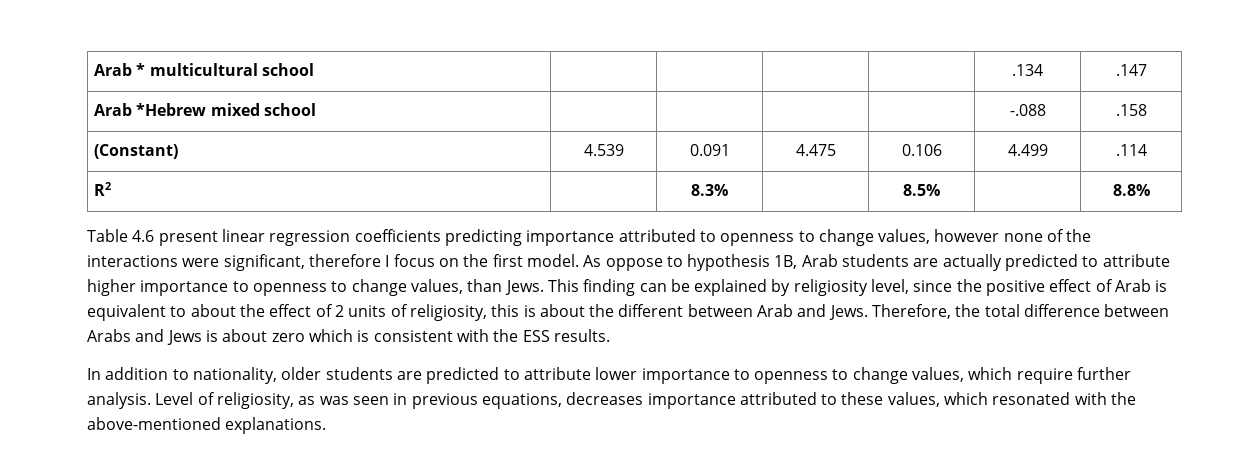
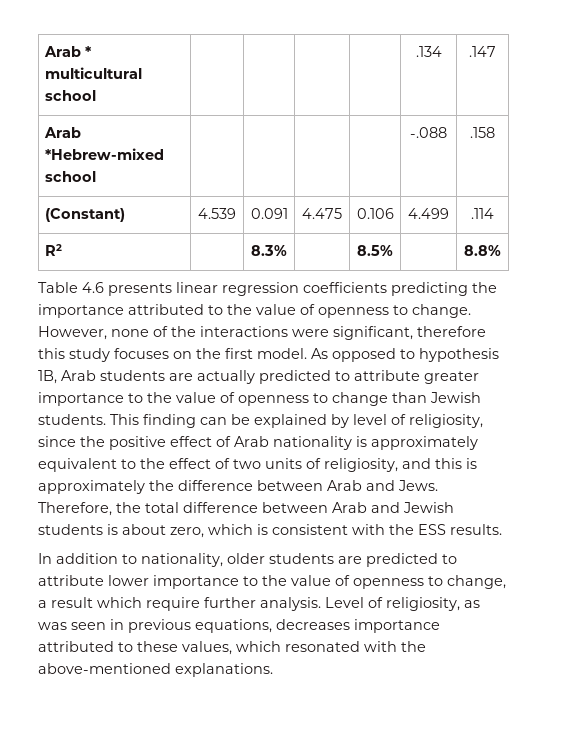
- Arab *Hebrew mixed school | | | | | -.088 | .158
+ Arab *Hebrew-mixed school | | | | | -.088 | .158
- Table 4.6 present linear regression coefficients predicting importance attributed to openness to change values, however none of the interactions were significant, therefore I focus on the first model.
+ Table 4.6 presents linear regression coefficients predicting the importance attributed to the value of openness to change. However, none of the interactions were significant, therefore this study focuses on the first model.
- As oppose to hypothesis 1B, Arab students are actually predicted to attribute higher importance to openness to change values, than Jews.
+ As opposed to hypothesis 1B, Arab students are actually predicted to attribute greater importance to the value of openness to change than Jewish students.
- This finding can be explained by religiosity level, since the positive effect of Arab is equivalent to about the effect of 2 units of religiosity, this is about the different between Arab and Jews.
+ This finding can be explained by level of religiosity, since the positive effect of Arab nationality is approximately equivalent to the effect of two units of religiosity, and this is approximately the difference between Arab and Jews.
- Therefore, the total difference between Arabs and Jews is about zero which is consistent with the ESS results.
+ Therefore, the total difference between Arab and Jewish students is about zero, which is consistent with the ESS results.
- In addition to nationality, older students are predicted to attribute lower importance to openness to change values, which require further analysis.
+ In addition to nationality, older students are predicted to attribute lower importance to the value of openness to change, a result which require further analysis.

